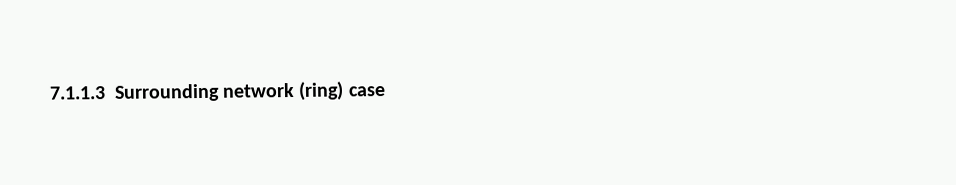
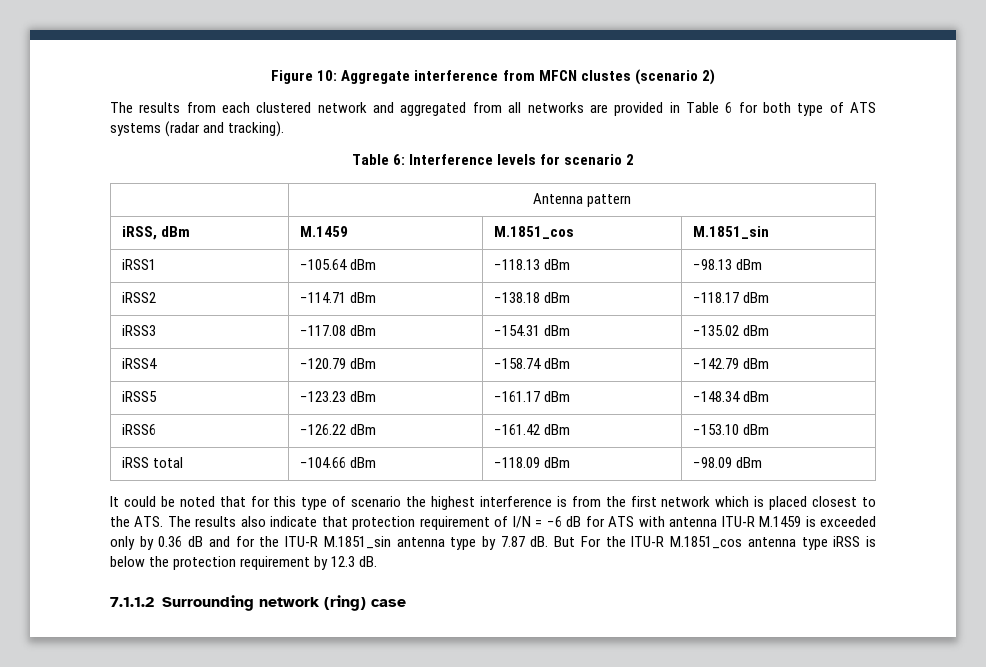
- 7.1.1.3 Surrounding network (ring) case
+ Figure 10: Aggregate interference from MFCN clustes (scenario 2)
+ The results from each clustered network and aggregated from all networks are provided in Table 6 for both type of ATS systems (radar and tracking).
+ Table 6: Interference levels for scenario 2
+ | Antenna pattern
+ iRSS, dBm | M.1459 | M.1851_cos | M.1851_sin
+ iRSS1 | −105.64 dBm | −118.13 dBm | −98.13 dBm
+ iRSS2 | −114.71 dBm | −138.18 dBm | −118.17 dBm
+ iRSS3 | −117.08 dBm | −154.31 dBm | −135.02 dBm
+ iRSS4 | −120.79 dBm | −158.74 dBm | −142.79 dBm
+ iRSS5 | −123.23 dBm | −161.17 dBm | −148.34 dBm
+ iRSS6 | −126.22 dBm | −161.42 dBm | −153.10 dBm
+ iRSS total | −104.66 dBm | −118.09 dBm | −98.09 dBm
+ It could be noted that for this type of scenario the highest interference is from the first network which is placed closest to the ATS. The results also indicate that protection requirement of I/N = −6 dB for ATS with antenna ITU-R M.1459 is exceeded only by 0.36 dB and for the ITU-R M.1851_sin antenna type by 7.87 dB. But For the ITU-R M.1851_cos antenna type iRSS is below the protection requirement by 12.3 dB.
+ 7.1.1.2 Surrounding network (ring) case

